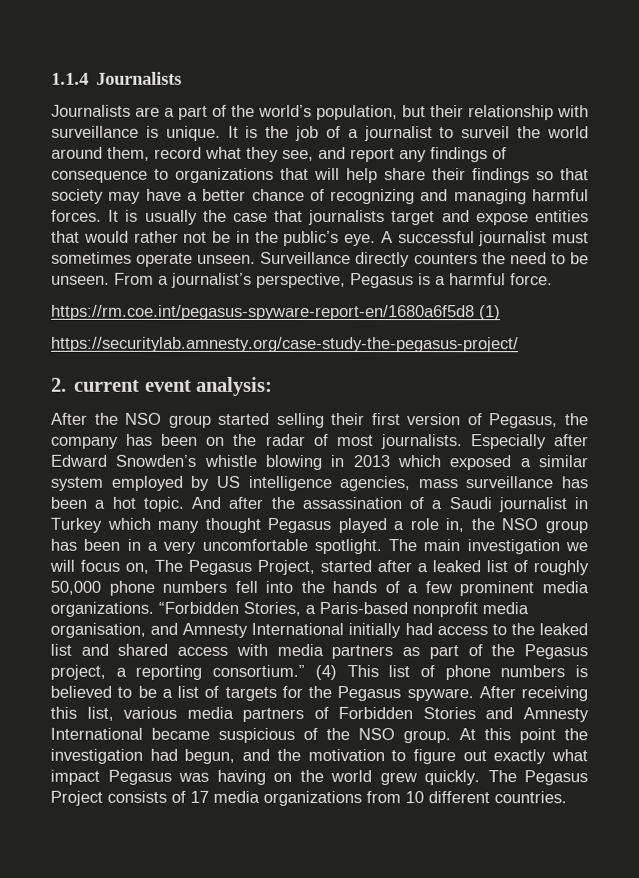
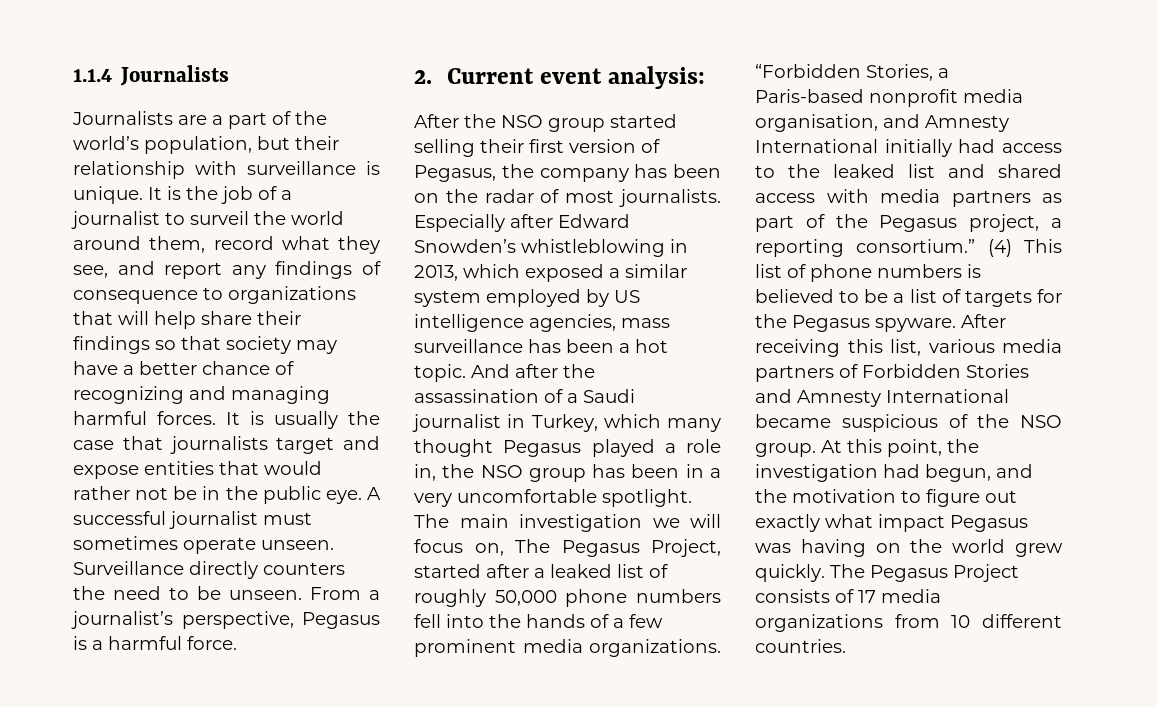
- It is usually the case that journalists target and expose entities that would rather not be in the public’s eye.
+ It is usually the case that journalists target and expose entities that would rather not be in the public eye.
- https://rm.coe.int/pegasus-spyware-report-en/1680a6f5d8 (1)
- https://securitylab.amnesty.org/case-study-the-pegasus-project/
- 2. current event analysis:
+ 2. Current event analysis:
- Especially after Edward Snowden’s whistle blowing in 2013 which exposed a similar system employed by US intelligence agencies, mass surveillance has been a hot topic.
+ Especially after Edward Snowden’s whistleblowing in 2013, which exposed a similar system employed by US intelligence agencies, mass surveillance has been a hot topic.
- And after the assassination of a Saudi journalist in Turkey which many thought Pegasus played a role in, the NSO group has been in a very uncomfortable spotlight.
+ And after the assassination of a Saudi journalist in Turkey, which many thought Pegasus played a role in, the NSO group has been in a very uncomfortable spotlight.
- At this point the investigation had begun, and the motivation to figure out exactly what impact Pegasus was having on the world grew quickly.
+ At this point, the investigation had begun, and the motivation to figure out exactly what impact Pegasus was having on the world grew quickly.

